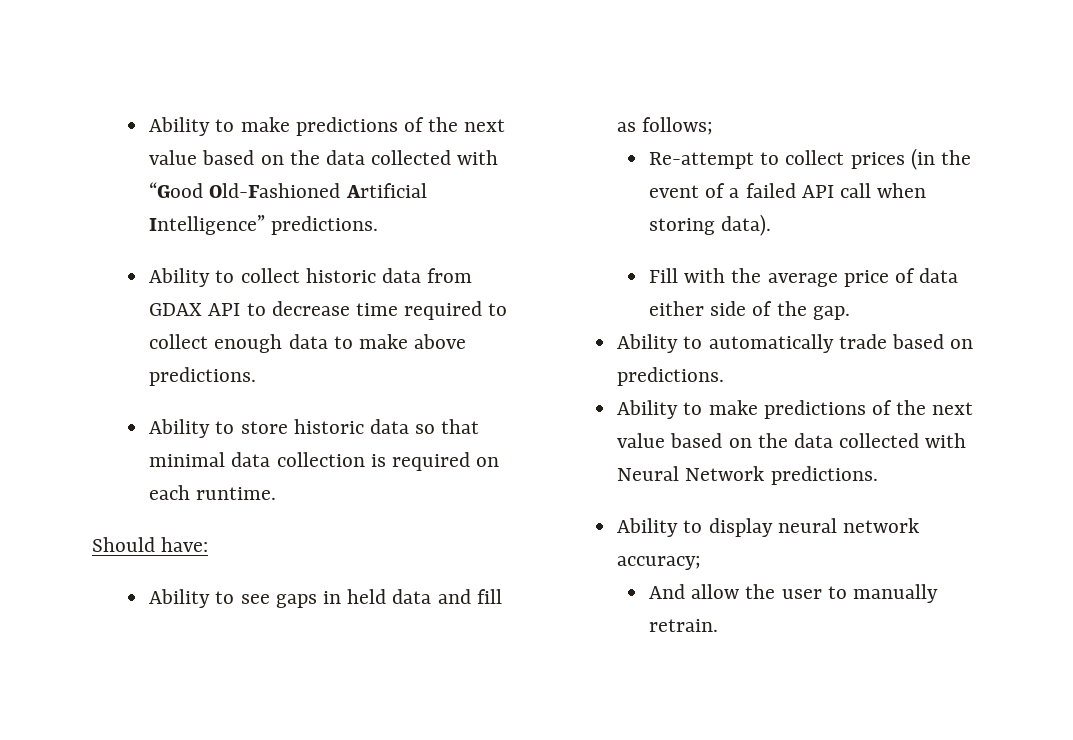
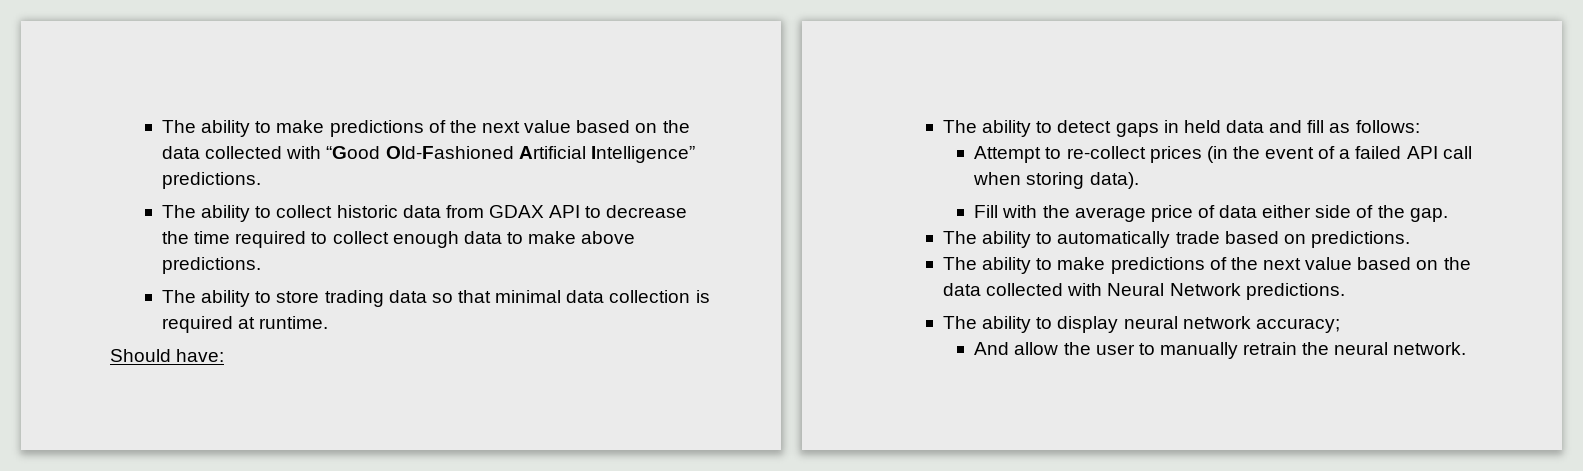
- Ability to make predictions of the next value based on the data collected with “Good Old-Fashioned Artificial Intelligence” predictions.
+ The ability to make predictions of the next value based on the data collected with “Good Old-Fashioned Artificial Intelligence” predictions.
- Ability to collect historic data from GDAX API to decrease time required to collect enough data to make above predictions.
+ The ability to collect historic data from GDAX API to decrease the time required to collect enough data to make above predictions.
- Ability to store historic data so that minimal data collection is required on each runtime.
+ The ability to store trading data so that minimal data collection is required at runtime.
- Ability to see gaps in held data and fill as follows;
- Re-attempt to collect prices (in the event of a failed API call when storing data).
+ The ability to detect gaps in held data and fill as follows:
+ Attempt to re-collect prices (in the event of a failed API call when storing data).
- Ability to automatically trade based on predictions.
+ The ability to automatically trade based on predictions.
- Ability to make predictions of the next value based on the data collected with Neural Network predictions.
+ The ability to make predictions of the next value based on the data collected with Neural Network predictions.
- Ability to display neural network accuracy;
+ The ability to display neural network accuracy;
- And allow the user to manually retrain.
+ And allow the user to manually retrain the neural network.

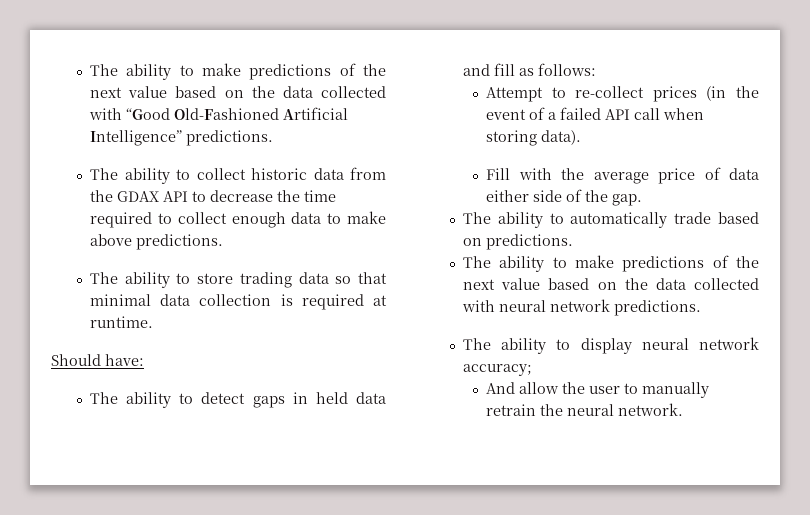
- The ability to collect historic data from GDAX API to decrease the time required to collect enough data to make above predictions.
+ The ability to collect historic data from the GDAX API to decrease the time required to collect enough data to make above predictions.
- The ability to make predictions of the next value based on the data collected with Neural Network predictions.
+ The ability to make predictions of the next value based on the data collected with neural network predictions.

